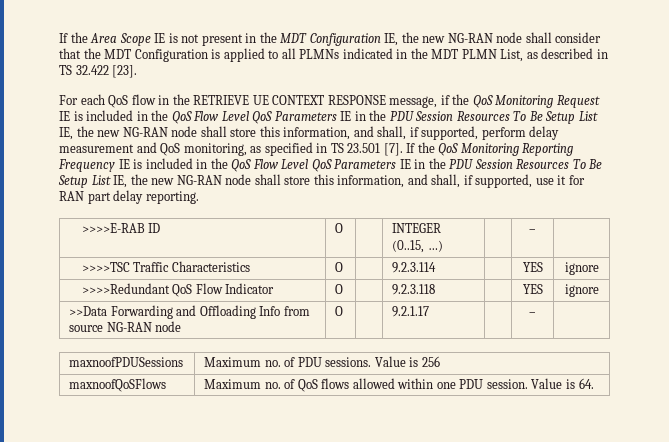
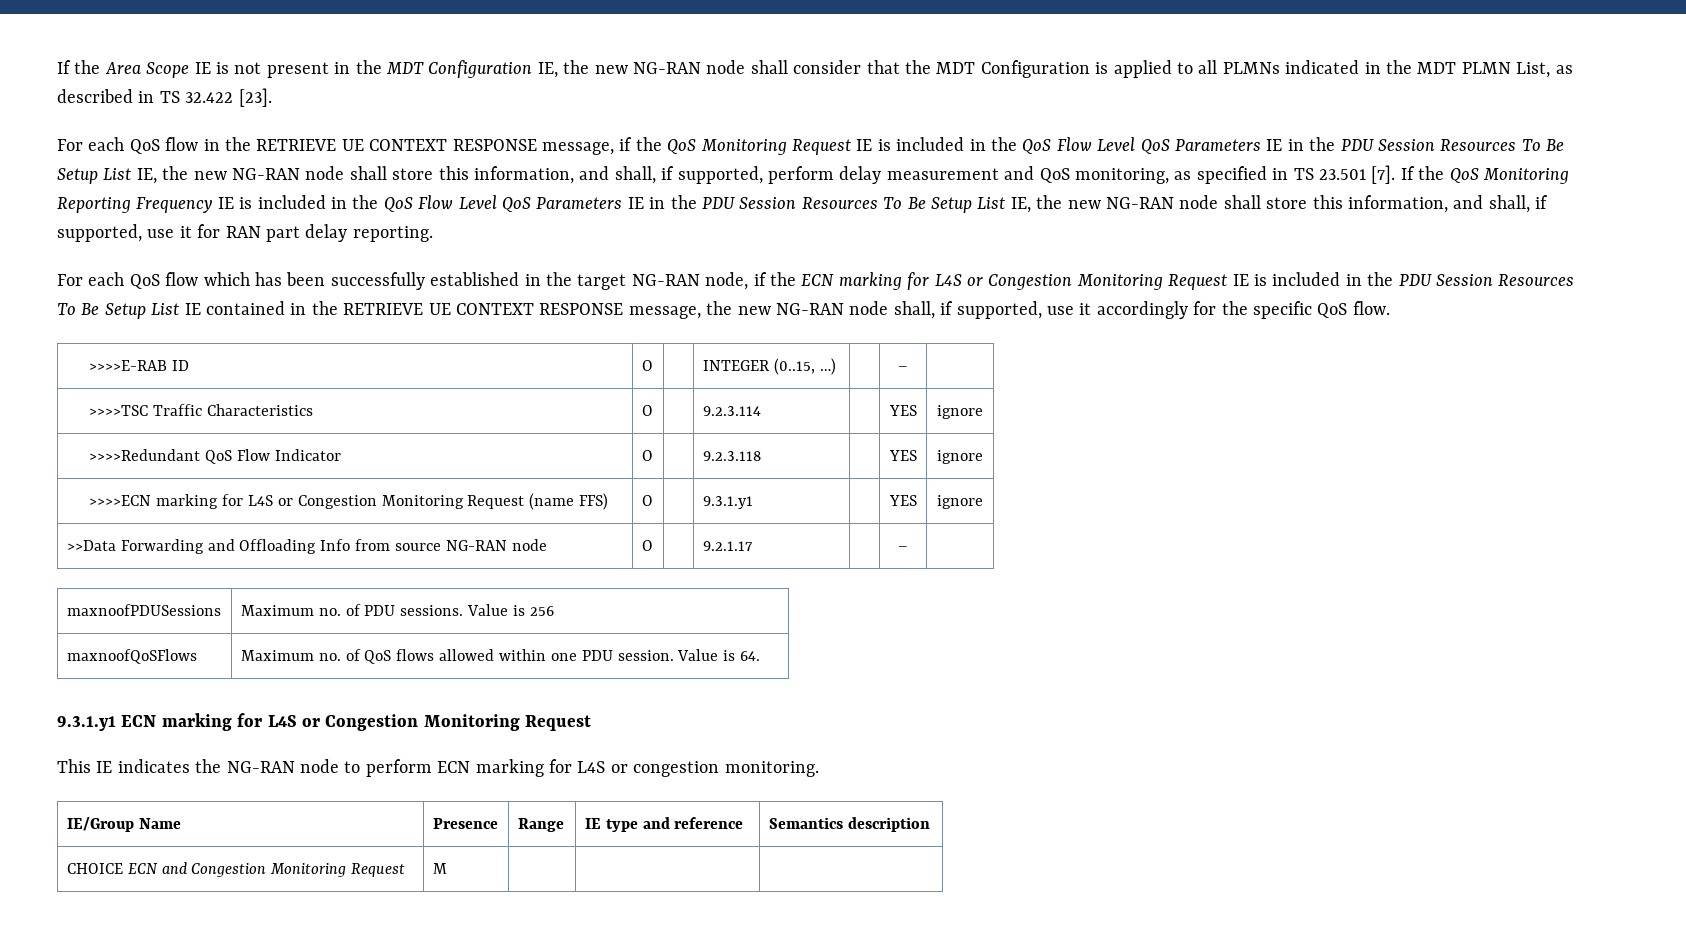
+ For each QoS flow which has been successfully established in the target NG-RAN node, if the ECN marking for L4S or Congestion Monitoring Request IE is included in the PDU Session Resources To Be Setup List IE contained in the RETRIEVE UE CONTEXT RESPONSE message, the new NG-RAN node shall, if supported, use it accordingly for the specific QoS flow.
+ >>>>ECN marking for L4S or Congestion Monitoring Request (name FFS) | O | | 9.3.1.y1 | | YES | ignore
+ 9.3.1.y1 ECN marking for L4S or Congestion Monitoring Request
+ This IE indicates the NG-RAN node to perform ECN marking for L4S or congestion monitoring.
+ IE/Group Name | Presence | Range | IE type and reference | Semantics description
+ CHOICE ECN and Congestion Monitoring Request | M | | |

